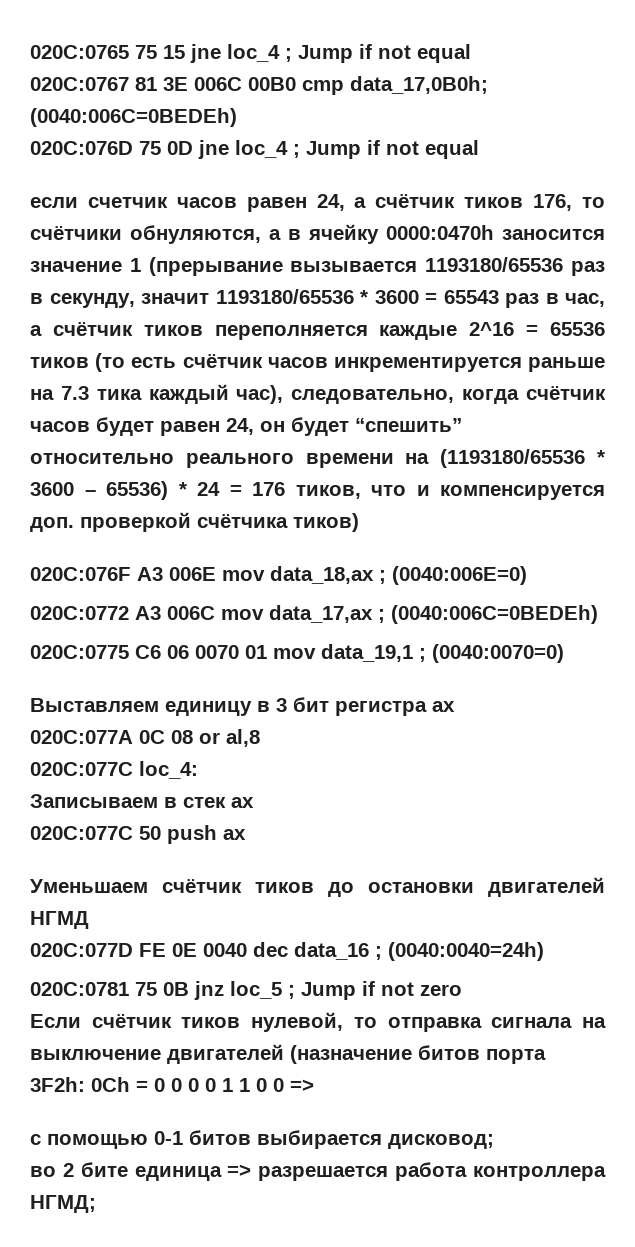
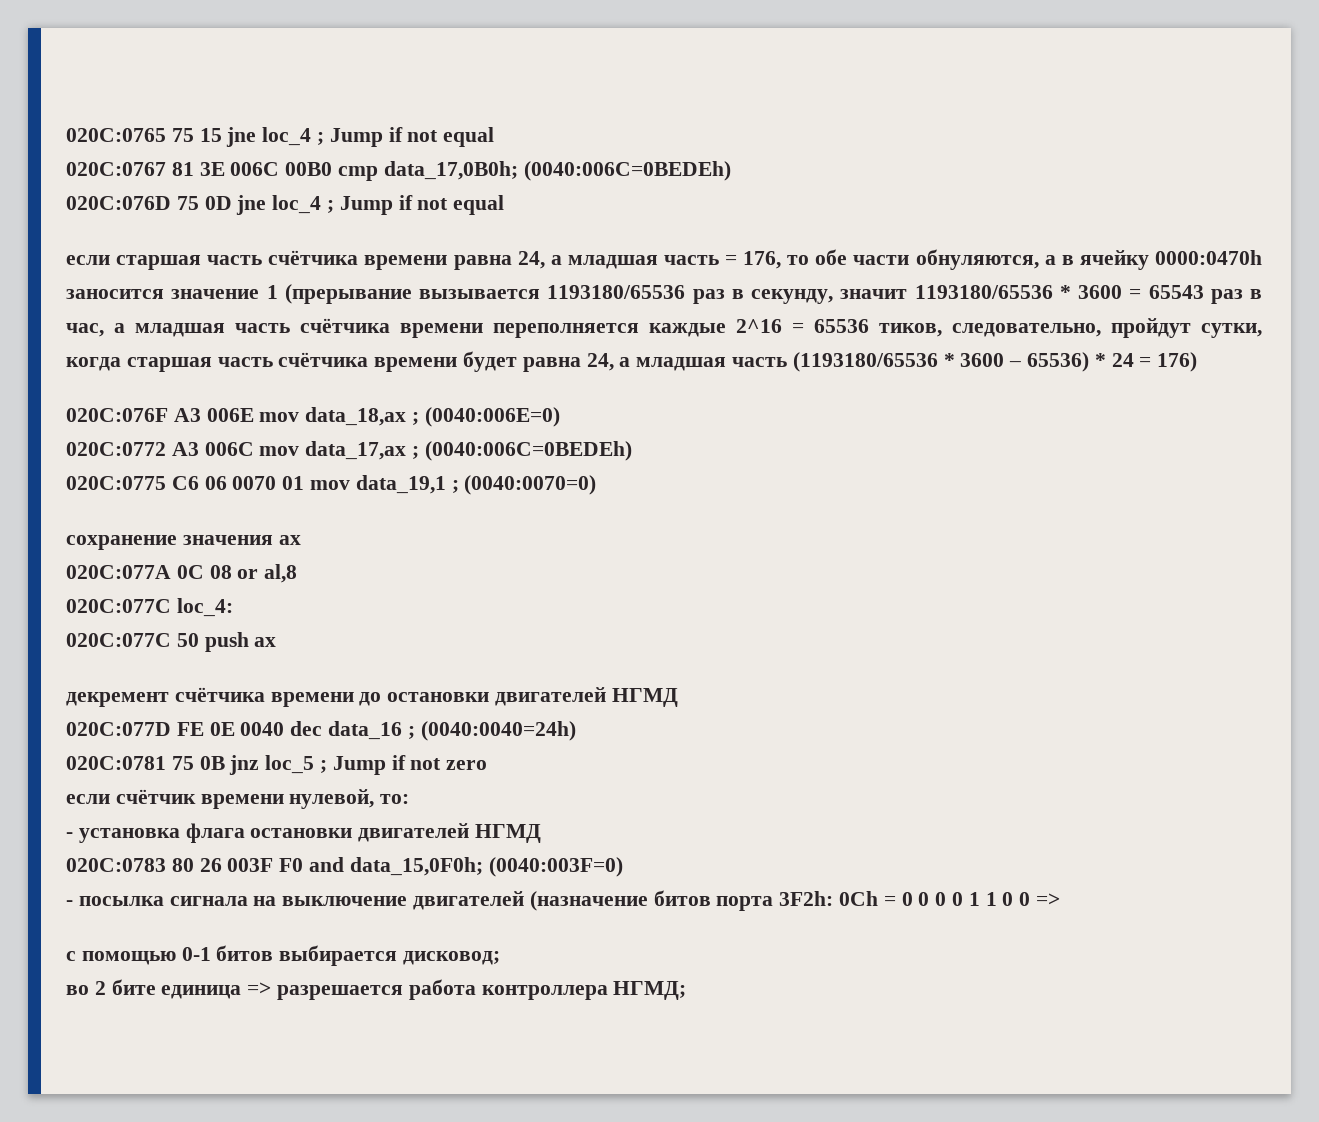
- если счетчик часов равен 24, а счётчик тиков 176, то счётчики обнуляются, а в ячейку 0000:0470h заносится значение 1 (прерывание вызывается 1193180/65536 раз в секунду, значит 1193180/65536 * 3600 = 65543 раз в час, а счётчик тиков переполняется каждые 2^16 = 65536 тиков (то есть счётчик часов инкрементируется раньше на 7.3 тика каждый час), следовательно, когда счётчик часов будет равен 24, он будет “спешить” относительно реального времени на (1193180/65536 * 3600 – 65536) * 24 = 176 тиков, что и компенсируется доп. проверкой счётчика тиков)
+ если старшая часть счётчика времени равна 24, а младшая часть = 176, то обе части обнуляются, а в ячейку 0000:0470h заносится значение 1 (прерывание вызывается 1193180/65536 раз в секунду, значит 1193180/65536 * 3600 = 65543 раз в час, а младшая часть счётчика времени переполняется каждые 2^16 = 65536 тиков, следовательно, пройдут сутки, когда старшая часть счётчика времени будет равна 24, а младшая часть (1193180/65536 * 3600 – 65536) * 24 = 176)
- Выставляем единицу в 3 бит регистра ax
+ сохранение значения ax
- Записываем в стек ax
- Уменьшаем счётчик тиков до остановки двигателей НГМД
+ декремент счётчика времени до остановки двигателей НГМД
- Если счётчик тиков нулевой, то отправка сигнала на выключение двигателей (назначение битов порта 3F2h: 0Ch = 0 0 0 0 1 1 0 0 =>
+ если счётчик времени нулевой, то:
+ - установка флага остановки двигателей НГМД
+ 020C:0783 80 26 003F F0 and data_15,0F0h; (0040:003F=0)
+ - посылка сигнала на выключение двигателей (назначение битов порта 3F2h: 0Ch = 0 0 0 0 1 1 0 0 =>

